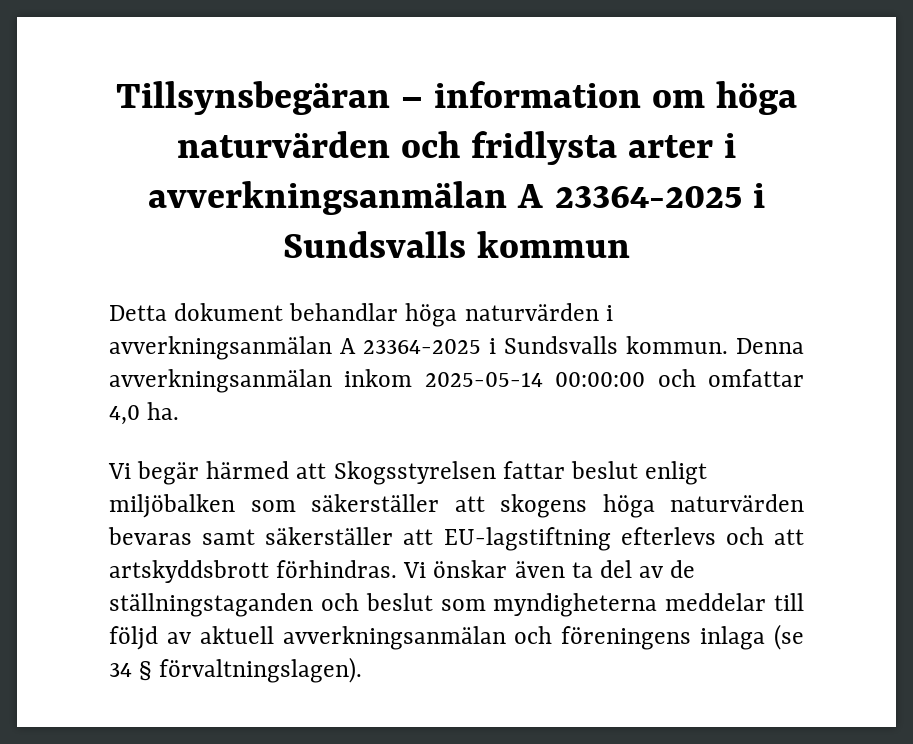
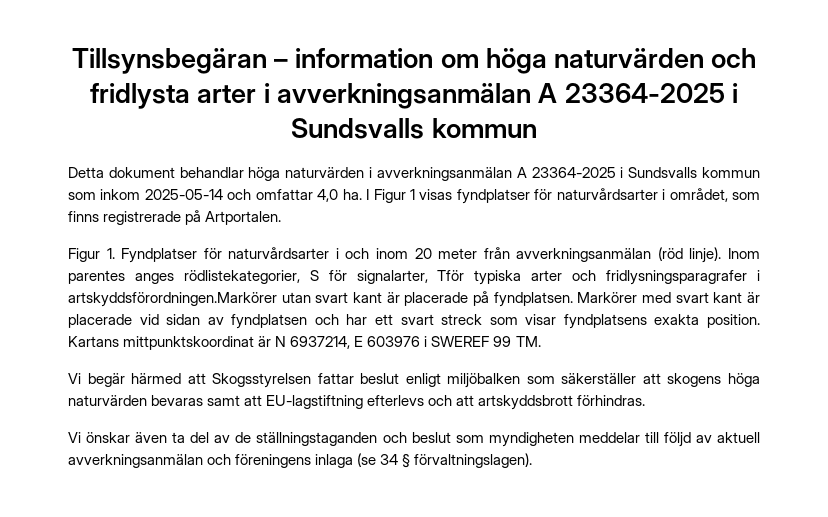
- Detta dokument behandlar höga naturvärden i avverkningsanmälan A 23364-2025 i Sundsvalls kommun. Denna avverkningsanmälan inkom 2025-05-14 00:00:00 och omfattar 4,0 ha.
+ Detta dokument behandlar höga naturvärden i avverkningsanmälan A 23364-2025 i Sundsvalls kommun som inkom 2025-05-14 och omfattar 4,0 ha. I Figur 1 visas fyndplatser för naturvårdsarter i området, som finns registrerade på Artportalen.
+ Figur 1. Fyndplatser för naturvårdsarter i och inom 20 meter från avverkningsanmälan (röd linje). Inom parentes anges rödlistekategorier, S för signalarter, Tför typiska arter och fridlysningsparagrafer i artskyddsförordningen.Markörer utan svart kant är placerade på fyndplatsen. Markörer med svart kant är placerade vid sidan av fyndplatsen och har ett svart streck som visar fyndplatsens exakta position. Kartans mittpunktskoordinat är N 6937214, E 603976 i SWEREF 99 TM.
- Vi begär härmed att Skogsstyrelsen fattar beslut enligt miljöbalken som säkerställer att skogens höga naturvärden bevaras samt säkerställer att EU-lagstiftning efterlevs och att artskyddsbrott förhindras. Vi önskar även ta del av de ställningstaganden och beslut som myndigheterna meddelar till följd av aktuell avverkningsanmälan och föreningens inlaga (se 34 § förvaltningslagen).
+ Vi begär härmed att Skogsstyrelsen fattar beslut enligt miljöbalken som säkerställer att skogens höga naturvärden bevaras samt att EU-lagstiftning efterlevs och att artskyddsbrott förhindras.
+ Vi önskar även ta del av de ställningstaganden och beslut som myndigheten meddelar till följd av aktuell avverkningsanmälan och föreningens inlaga (se 34 § förvaltningslagen).

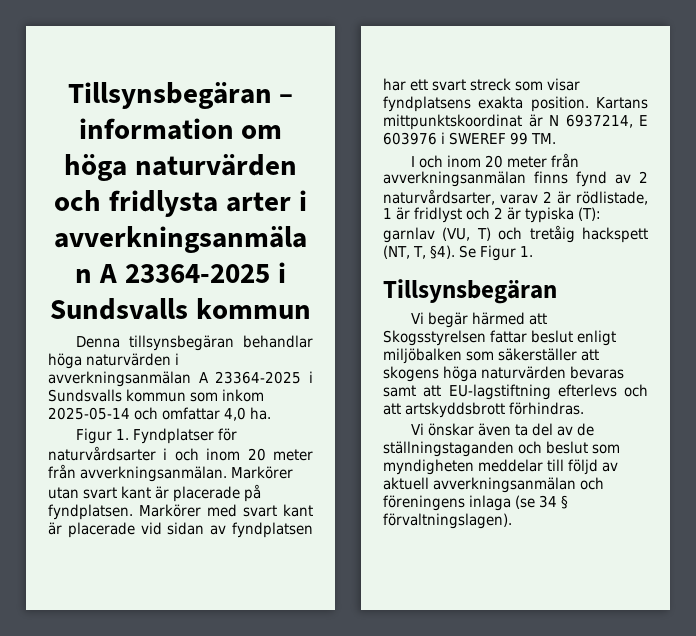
- Detta dokument behandlar höga naturvärden i avverkningsanmälan A 23364-2025 i Sundsvalls kommun som inkom 2025-05-14 och omfattar 4,0 ha. I Figur 1 visas fyndplatser för naturvårdsarter i området, som finns registrerade på Artportalen.
+ Denna tillsynsbegäran behandlar höga naturvärden i avverkningsanmälan A 23364-2025 i Sundsvalls kommun som inkom 2025-05-14 och omfattar 4,0 ha.
- Figur 1. Fyndplatser för naturvårdsarter i och inom 20 meter från avverkningsanmälan (röd linje). Inom parentes anges rödlistekategorier, S för signalarter, Tför typiska arter och fridlysningsparagrafer i artskyddsförordningen.Markörer utan svart kant är placerade på fyndplatsen.
+ Figur 1. Fyndplatser för naturvårdsarter i och inom 20 meter från avverkningsanmälan. Markörer utan svart kant är placerade på fyndplatsen.
- Markörer med svart kant är placerade vid sidan av fyndplatsen och har ett svart streck som visar fyndplatsens exakta position.
+ Markörer med svart kant är placerade vid sidan av fyndplatsen har ett svart streck som visar fyndplatsens exakta position.
+ I och inom 20 meter från avverkningsanmälan finns fynd av 2 naturvårdsarter, varav 2 är rödlistade, 1 är fridlyst och 2 är typiska (T): garnlav (VU, T) och tretåig hackspett (NT, T, §4). Se Figur 1.
+ Tillsynsbegäran

